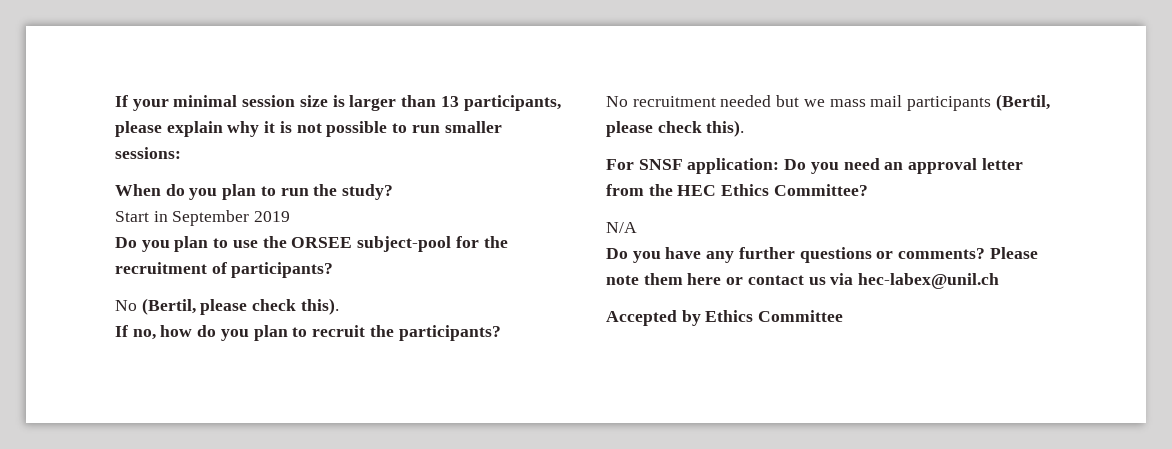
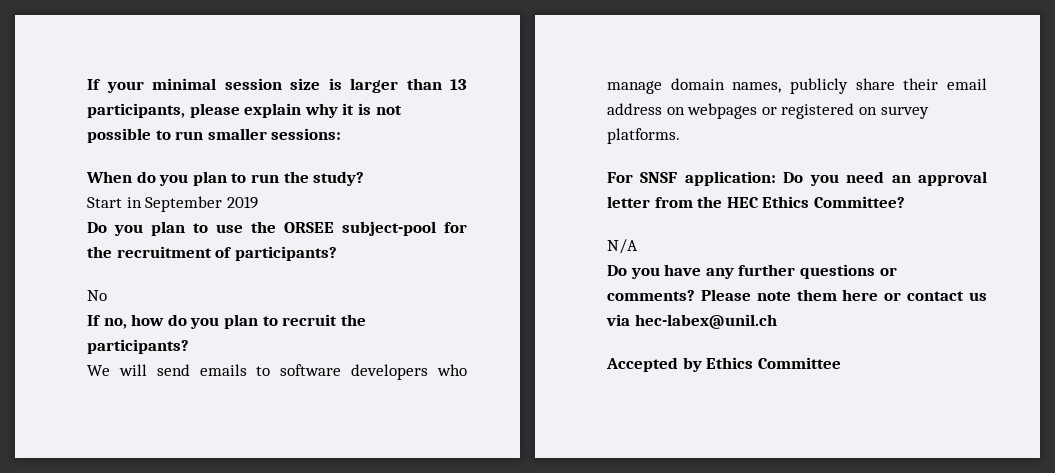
- No (Bertil, please check this).
+ No
- No recruitment needed but we mass mail participants (Bertil, please check this).
+ We will send emails to software developers who manage domain names, publicly share their email address on webpages or registered on survey platforms.

